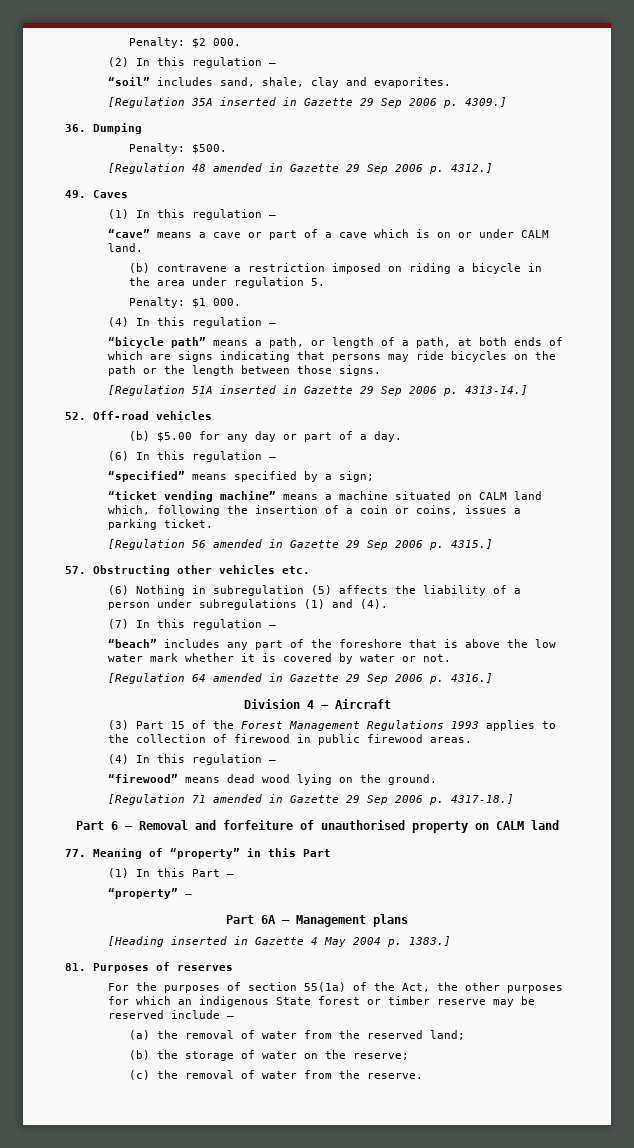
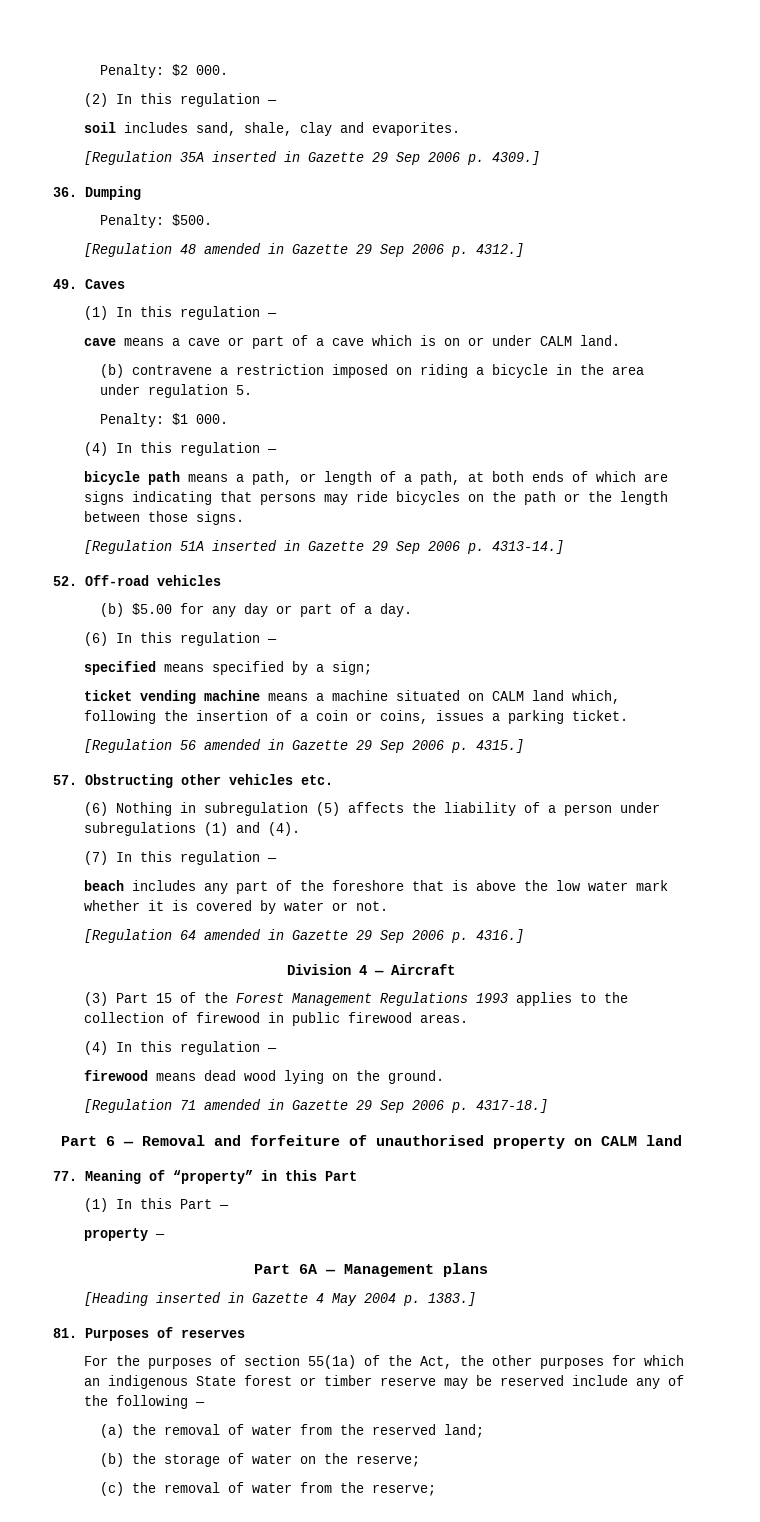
- “soil” includes sand, shale, clay and evaporites.
+ soil includes sand, shale, clay and evaporites.
- “cave” means a cave or part of a cave which is on or under CALM land.
+ cave means a cave or part of a cave which is on or under CALM land.
- “bicycle path” means a path, or length of a path, at both ends of which are signs indicating that persons may ride bicycles on the path or the length between those signs.
+ bicycle path means a path, or length of a path, at both ends of which are signs indicating that persons may ride bicycles on the path or the length between those signs.
- “specified” means specified by a sign;
+ specified means specified by a sign;
- “ticket vending machine” means a machine situated on CALM land which, following the insertion of a coin or coins, issues a parking ticket.
+ ticket vending machine means a machine situated on CALM land which, following the insertion of a coin or coins, issues a parking ticket.
- “beach” includes any part of the foreshore that is above the low water mark whether it is covered by water or not.
+ beach includes any part of the foreshore that is above the low water mark whether it is covered by water or not.
- “firewood” means dead wood lying on the ground.
+ firewood means dead wood lying on the ground.
- “property” —
+ property —
- For the purposes of section 55(1a) of the Act, the other purposes for which an indigenous State forest or timber reserve may be reserved include —
+ For the purposes of section 55(1a) of the Act, the other purposes for which an indigenous State forest or timber reserve may be reserved include any of the following —
- (c) the removal of water from the reserve.
+ (c) the removal of water from the reserve;

